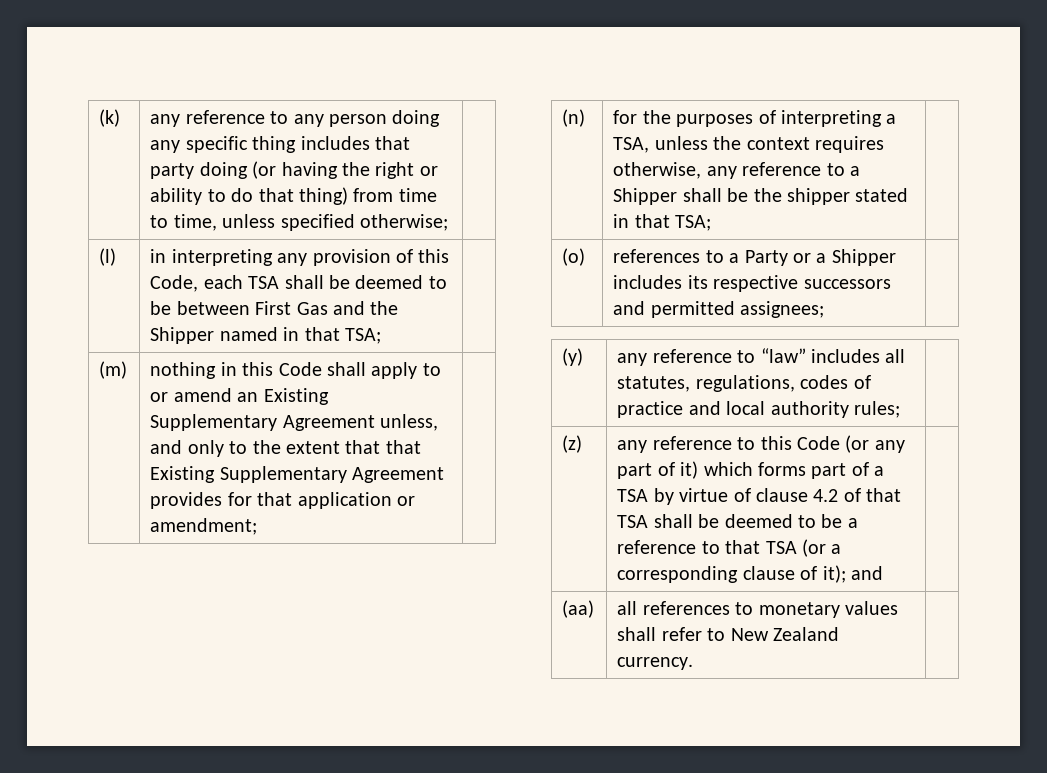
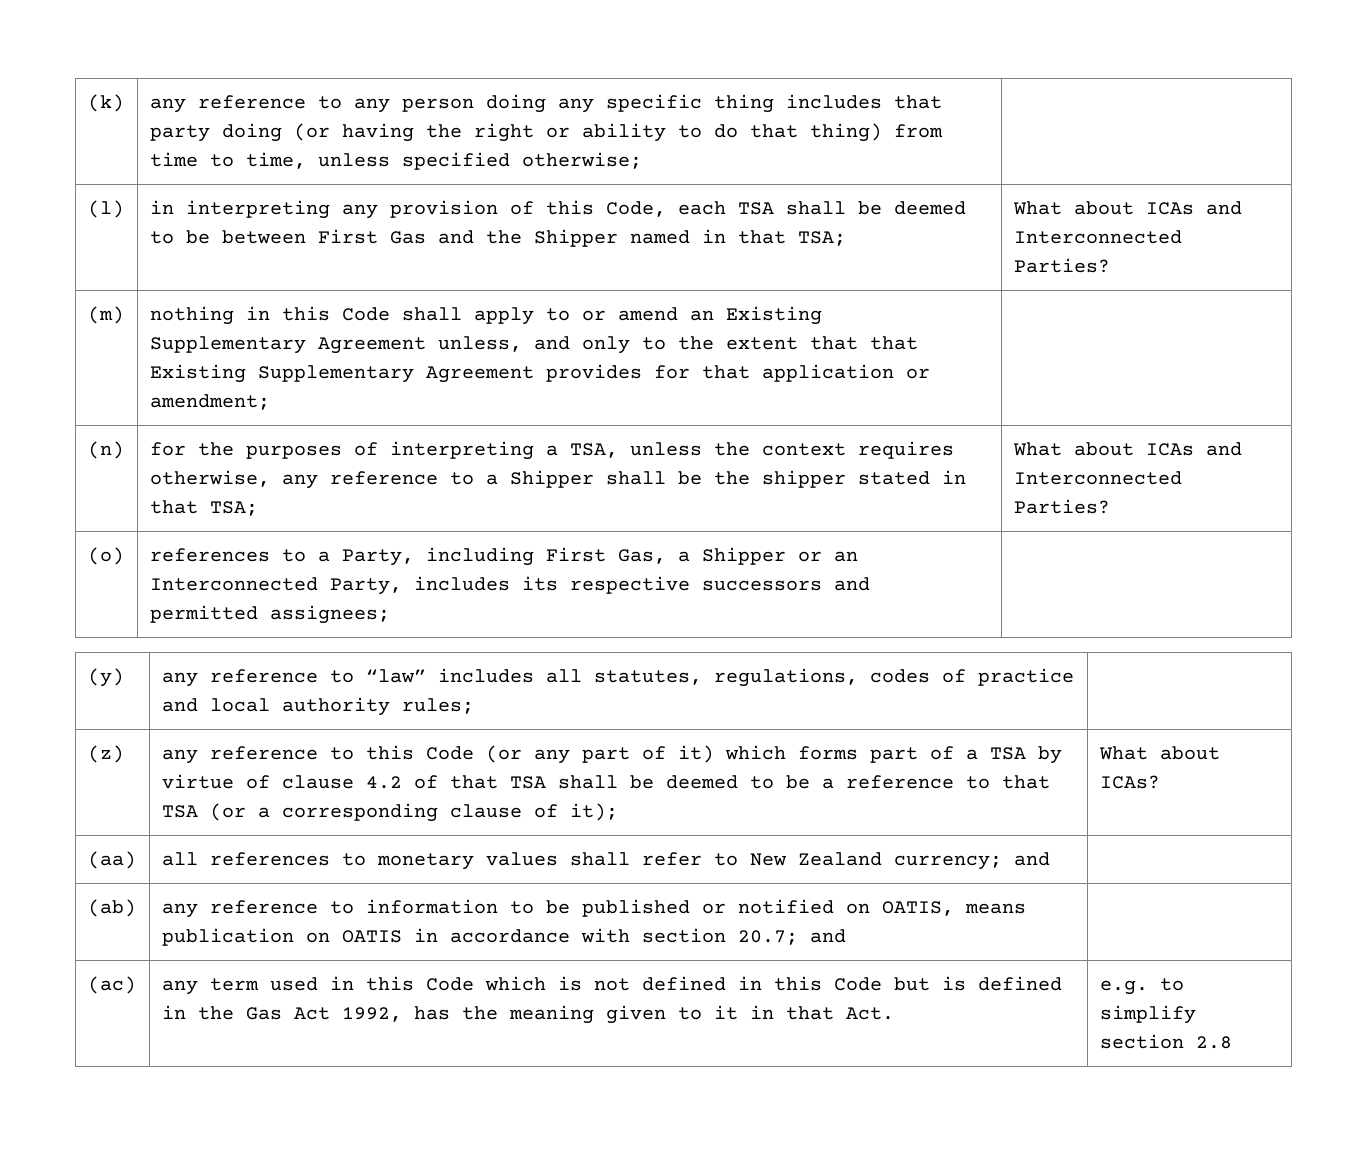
- (l) | in interpreting any provision of this Code, each TSA shall be deemed to be between First Gas and the Shipper named in that TSA; |
+ (l) | in interpreting any provision of this Code, each TSA shall be deemed to be between First Gas and the Shipper named in that TSA; | What about ICAs and Interconnected Parties?
- (n) | for the purposes of interpreting a TSA, unless the context requires otherwise, any reference to a Shipper shall be the shipper stated in that TSA; |
- (o) | references to a Party or a Shipper includes its respective successors and permitted assignees; |
+ (n) | for the purposes of interpreting a TSA, unless the context requires otherwise, any reference to a Shipper shall be the shipper stated in that TSA; | What about ICAs and Interconnected Parties?
+ (o) | references to a Party, including First Gas, a Shipper or an Interconnected Party, includes its respective successors and permitted assignees; |
- any reference to this Code (or any part of it) which forms part of a TSA by virtue of clause 4.2 of that TSA shall be deemed to be a reference to that TSA (or a corresponding clause of it); and
+ any reference to this Code (or any part of it) which forms part of a TSA by virtue of clause 4.2 of that TSA shall be deemed to be a reference to that TSA (or a corresponding clause of it); | What about ICAs?
- (aa) | all references to monetary values shall refer to New Zealand currency. |
+ (aa) | all references to monetary values shall refer to New Zealand currency; and |
+ (ab) | any reference to information to be published or notified on OATIS, means publication on OATIS in accordance with section 20.7; and |
+ (ac) | any term used in this Code which is not defined in this Code but is defined in the Gas Act 1992, has the meaning given to it in that Act. | e.g. to simplify section 2.8

